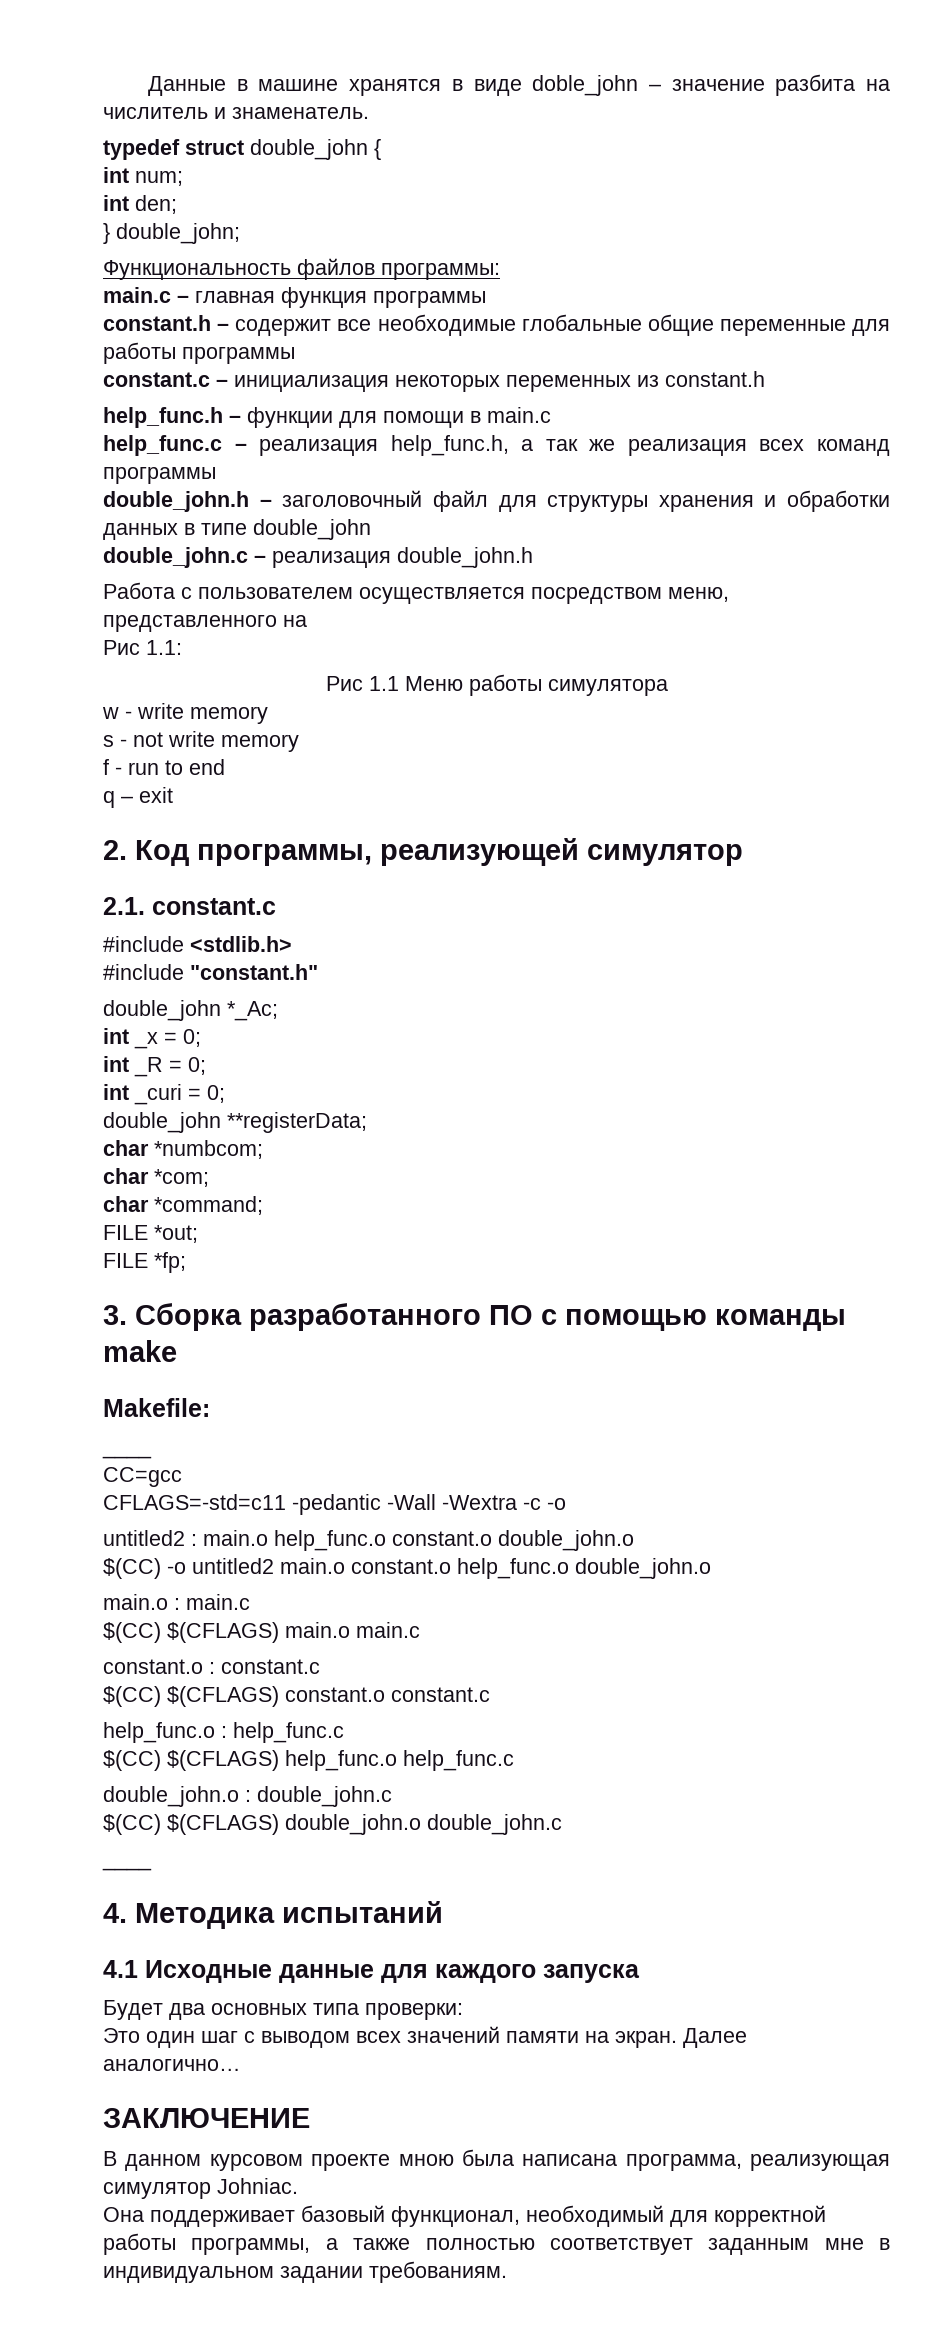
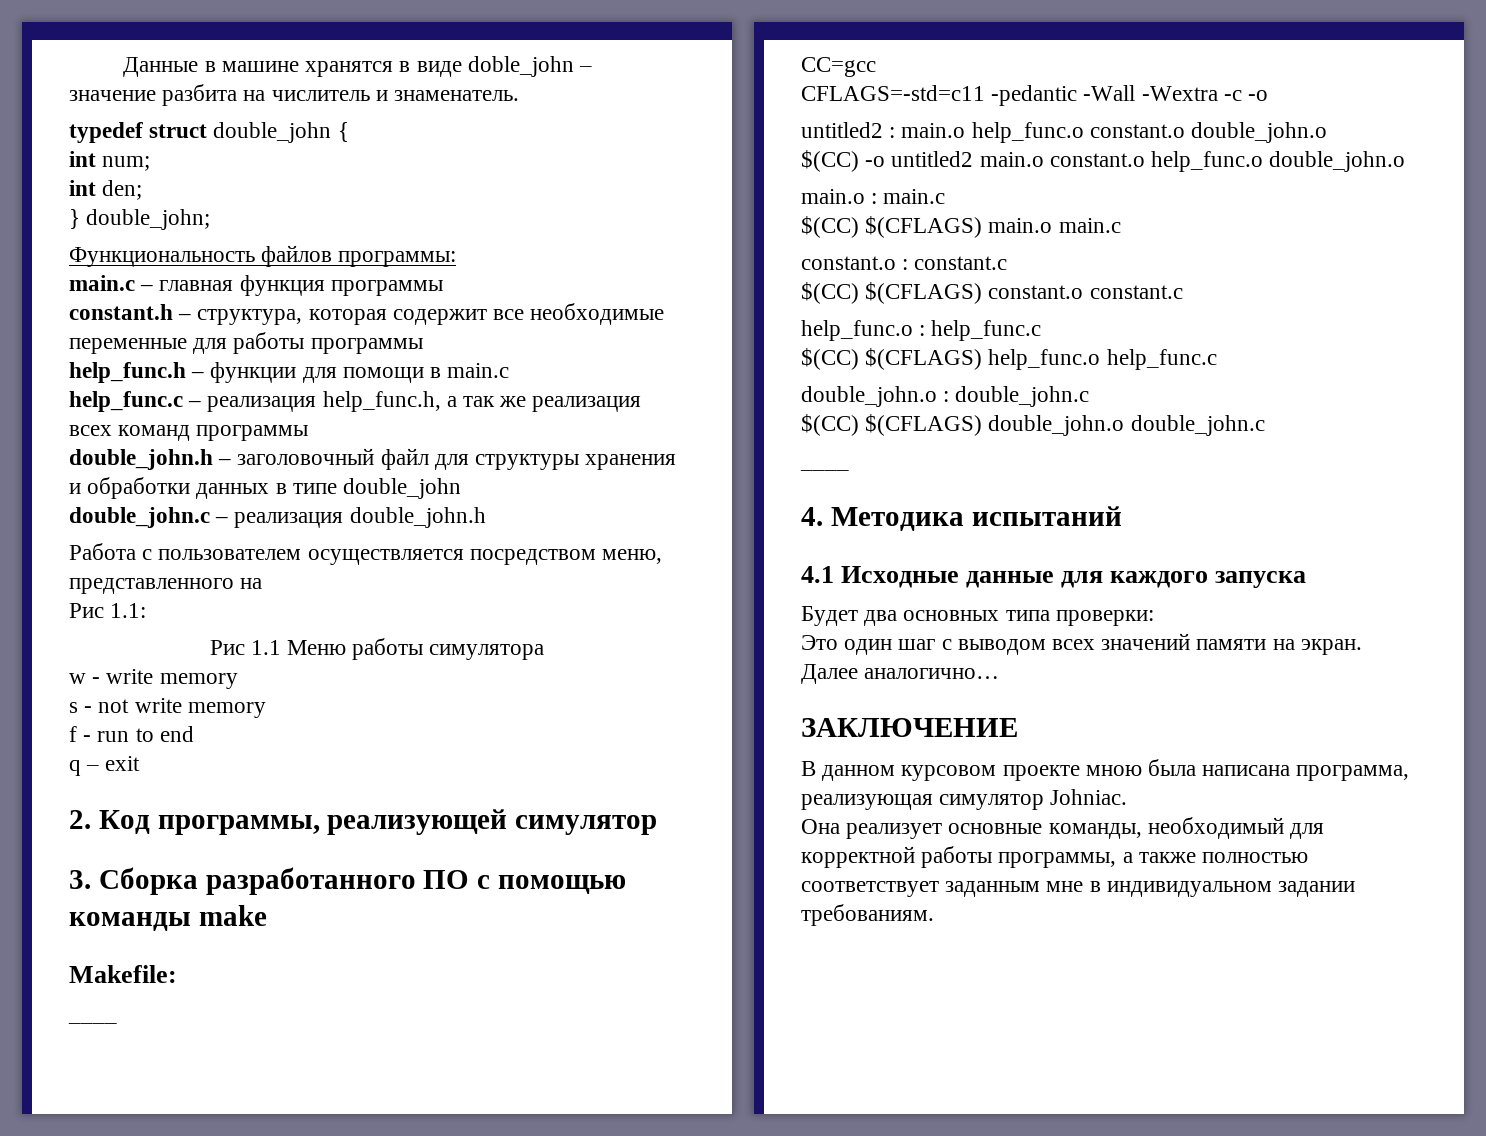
- constant.h – содержит все необходимые глобальные общие переменные для работы программы
+ constant.h – структура, которая содержит все необходимые переменные для работы программы
- constant.c – инициализация некоторых переменных из constant.h
- 2.1. constant.c
- #include <stdlib.h>
- #include "constant.h"
- double_john *_Ac;
- int _x = 0;
- int _R = 0;
- int _curi = 0;
- double_john **registerData;
- char *numbcom;
- char *com;
- char *command;
- FILE *out;
- FILE *fp;
- Она поддерживает базовый функционал, необходимый для корректной работы программы, а также полностью соответствует заданным мне в индивидуальном задании требованиям.
+ Она реализует основные команды, необходимый для корректной работы программы, а также полностью соответствует заданным мне в индивидуальном задании требованиям.

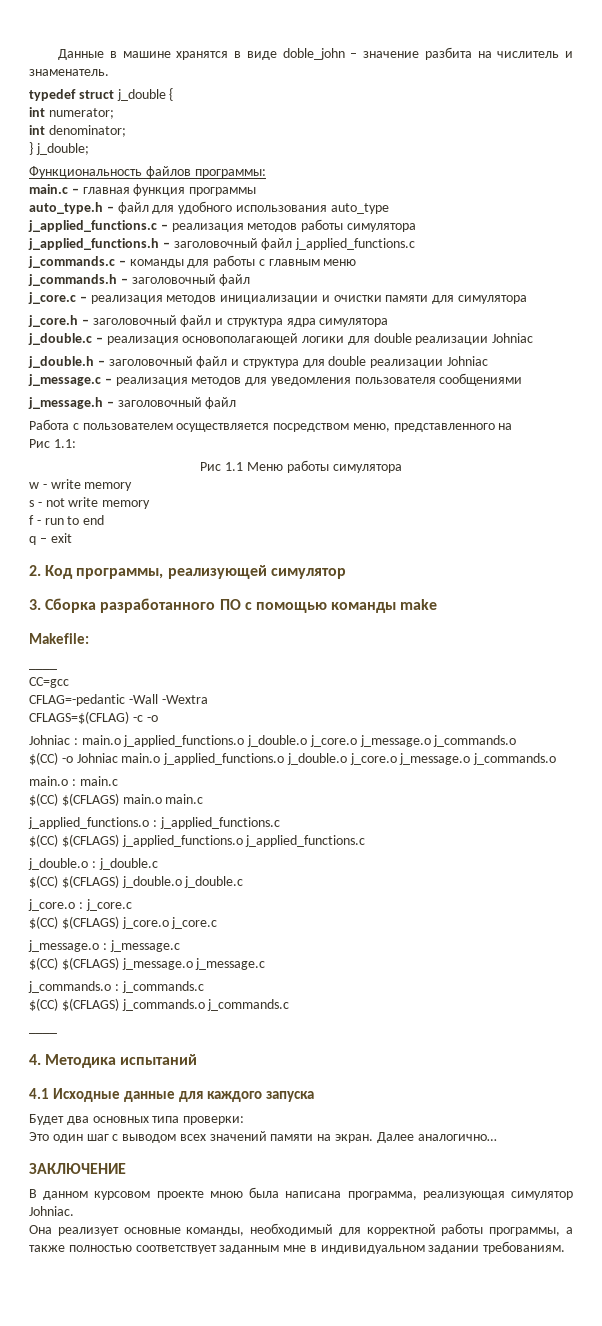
- typedef struct double_john {
+ typedef struct j_double {
- int num;
- int den;
+ int numerator;
+ int denominator;
- } double_john;
+ } j_double;
- constant.h – структура, которая содержит все необходимые переменные для работы программы
- help_func.h – функции для помощи в main.c
- help_func.c – реализация help_func.h, а так же реализация всех команд программы
- double_john.h – заголовочный файл для структуры хранения и обработки данных в типе double_john
- double_john.c – реализация double_john.h
+ auto_type.h – файл для удобного использования auto_type
+ j_applied_functions.c – реализация методов работы симулятора
+ j_applied_functions.h – заголовочный файл j_applied_functions.c
+ j_commands.c – команды для работы с главным меню
+ j_commands.h – заголовочный файл
+ j_core.c – реализация методов инициализации и очистки памяти для симулятора
+ j_core.h – заголовочный файл и структура ядра симулятора
+ j_double.c – реализация основополагающей логики для double реализации Johniac
+ j_double.h – заголовочный файл и структура для double реализации Johniac
+ j_message.c – реализация методов для уведомления пользователя сообщениями
+ j_message.h – заголовочный файл
- CFLAGS=-std=c11 -pedantic -Wall -Wextra -c -o
+ CFLAG=-pedantic -Wall -Wextra
+ CFLAGS=$(CFLAG) -c -o
- untitled2 : main.o help_func.o constant.o double_john.o
- $(CC) -o untitled2 main.o constant.o help_func.o double_john.o
+ Johniac : main.o j_applied_functions.o j_double.o j_core.o j_message.o j_commands.o
+ $(CC) -o Johniac main.o j_applied_functions.o j_double.o j_core.o j_message.o j_commands.o
- constant.o : constant.c
- $(CC) $(CFLAGS) constant.o constant.c
- help_func.o : help_func.c
- $(CC) $(CFLAGS) help_func.o help_func.c
- double_john.o : double_john.c
- $(CC) $(CFLAGS) double_john.o double_john.c
+ j_applied_functions.o : j_applied_functions.c
+ $(CC) $(CFLAGS) j_applied_functions.o j_applied_functions.c
+ j_double.o : j_double.c
+ $(CC) $(CFLAGS) j_double.o j_double.c
+ j_core.o : j_core.c
+ $(CC) $(CFLAGS) j_core.o j_core.c
+ j_message.o : j_message.c
+ $(CC) $(CFLAGS) j_message.o j_message.c
+ j_commands.o : j_commands.c
+ $(CC) $(CFLAGS) j_commands.o j_commands.c

